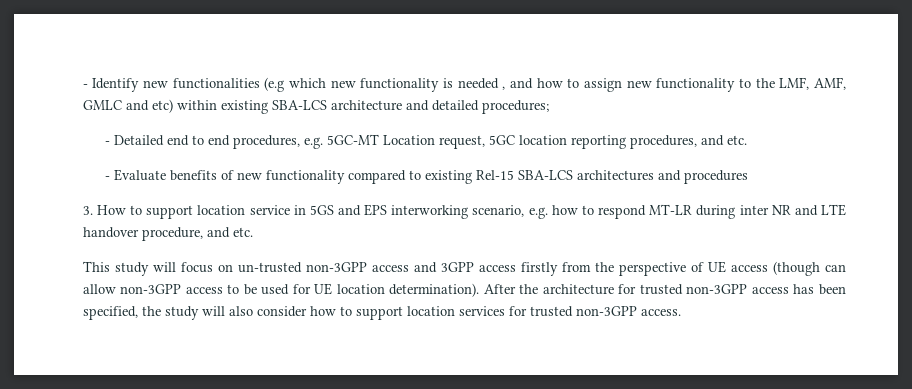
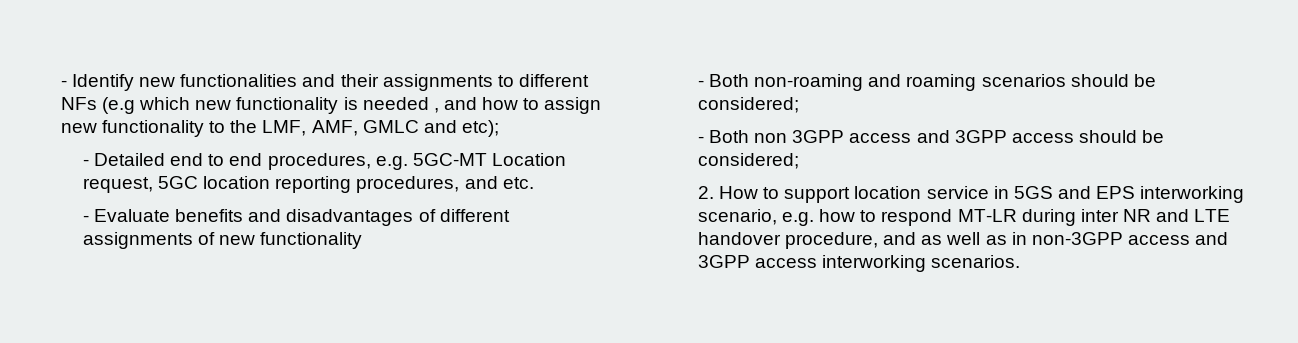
- - Identify new functionalities (e.g which new functionality is needed , and how to assign new functionality to the LMF, AMF, GMLC and etc) within existing SBA-LCS architecture and detailed procedures;
+ - Identify new functionalities and their assignments to different NFs (e.g which new functionality is needed , and how to assign new functionality to the LMF, AMF, GMLC and etc);
- - Evaluate benefits of new functionality compared to existing Rel-15 SBA-LCS architectures and procedures
- 3. How to support location service in 5GS and EPS interworking scenario, e.g. how to respond MT-LR during inter NR and LTE handover procedure, and etc.
- This study will focus on un-trusted non-3GPP access and 3GPP access firstly from the perspective of UE access (though can allow non-3GPP access to be used for UE location determination). After the architecture for trusted non-3GPP access has been specified, the study will also consider how to support location services for trusted non-3GPP access.
+ - Evaluate benefits and disadvantages of different assignments of new functionality
+ - Both non-roaming and roaming scenarios should be considered;
+ - Both non 3GPP access and 3GPP access should be considered;
+ 2. How to support location service in 5GS and EPS interworking scenario, e.g. how to respond MT-LR during inter NR and LTE handover procedure, and as well as in non-3GPP access and 3GPP access interworking scenarios.

